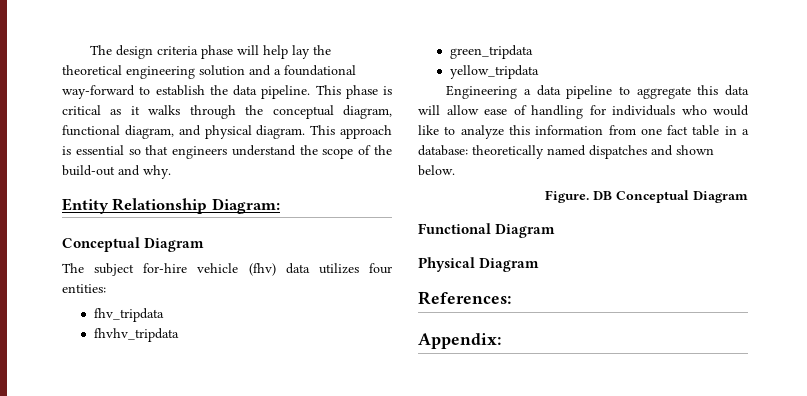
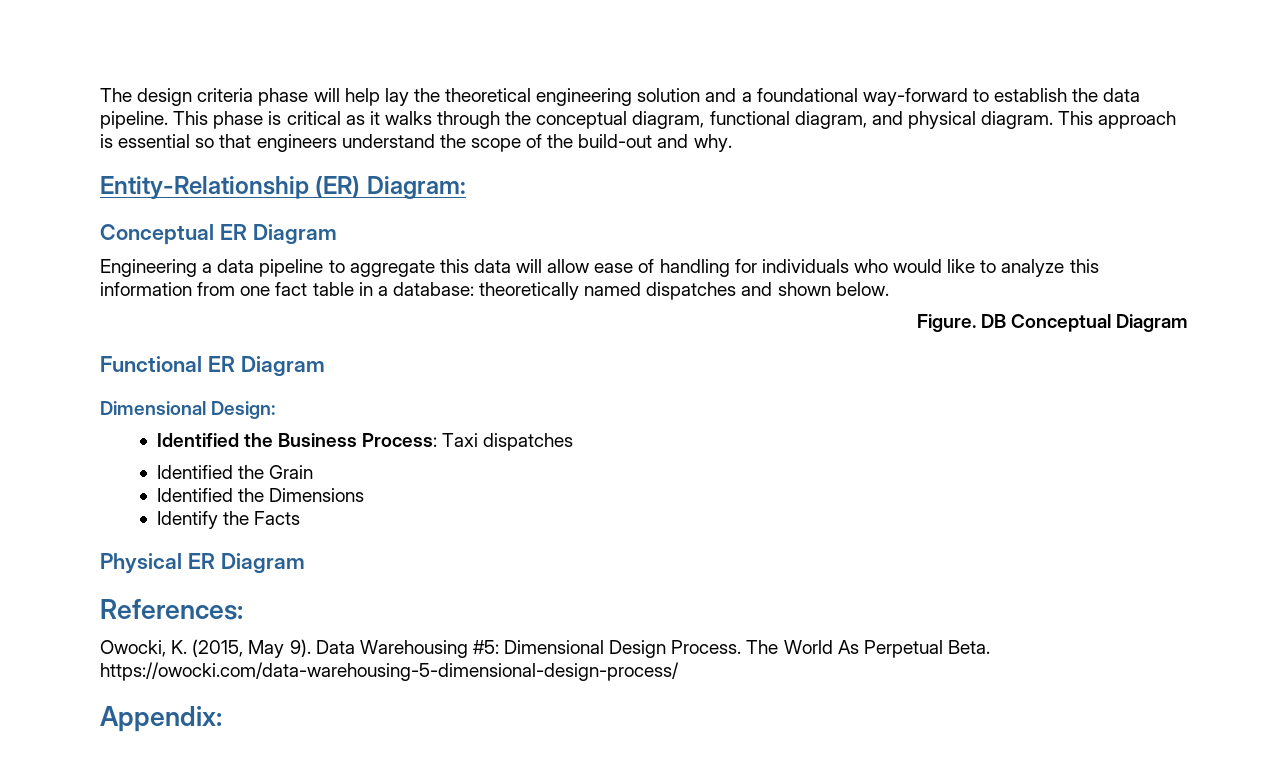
- Entity Relationship Diagram:
- Conceptual Diagram
- The subject for-hire vehicle (fhv) data utilizes four entities:
- fhv_tripdata
- fhvhv_tripdata
- green_tripdata
- yellow_tripdata
+ Entity-Relationship (ER) Diagram:
+ Conceptual ER Diagram
- Functional Diagram
+ Functional ER Diagram
+ Dimensional Design:
+ Identified the Business Process: Taxi dispatches
+ Identified the Grain
+ Identified the Dimensions
+ Identify the Facts
- Physical Diagram
+ Physical ER Diagram
+ Owocki, K. (2015, May 9). Data Warehousing #5: Dimensional Design Process. The World As Perpetual Beta. https://owocki.com/data-warehousing-5-dimensional-design-process/

